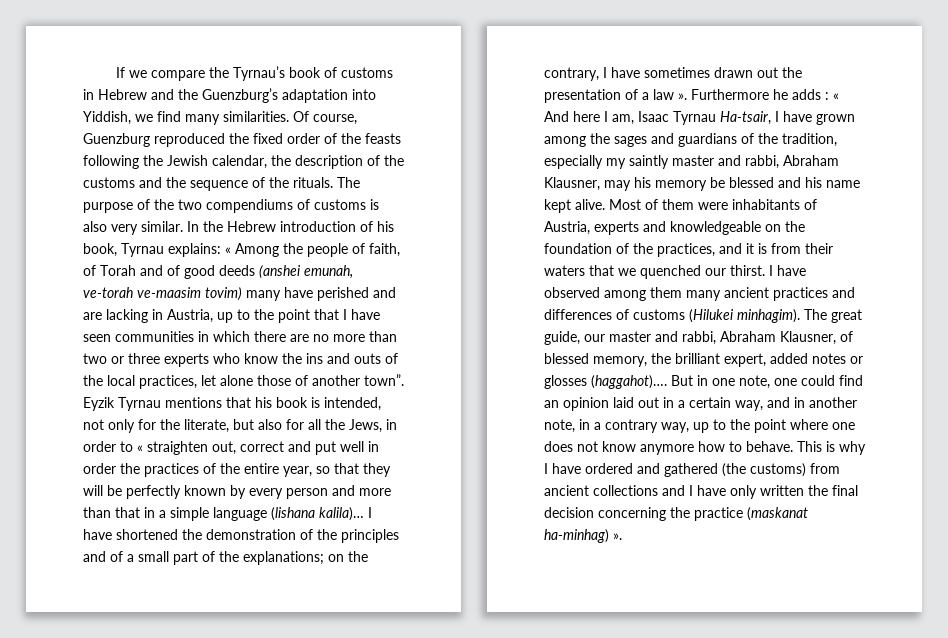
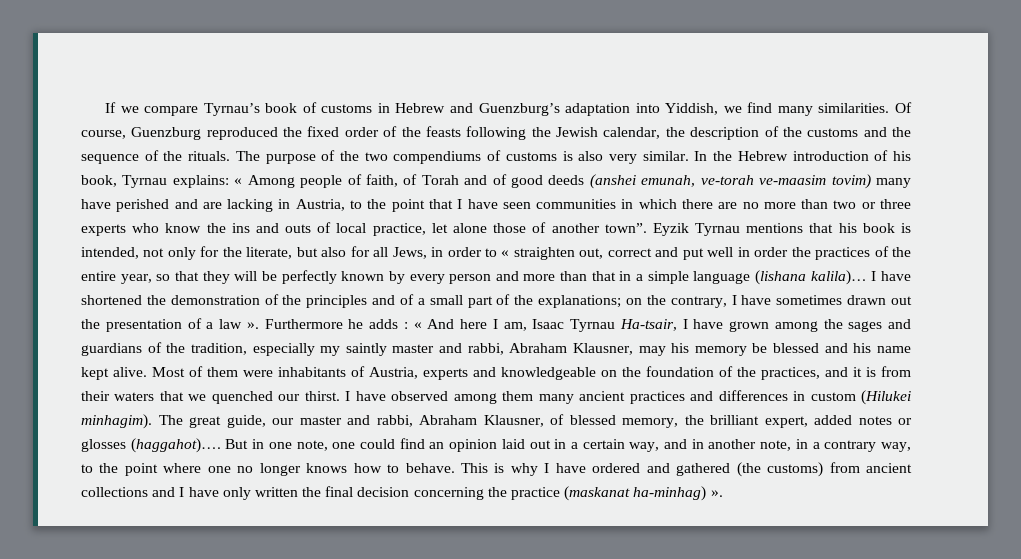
- If we compare the Tyrnau’s book of customs in Hebrew and the Guenzburg’s adaptation into Yiddish, we find many similarities.
+ If we compare Tyrnau’s book of customs in Hebrew and Guenzburg’s adaptation into Yiddish, we find many similarities.
- « Among the people of faith, of Torah and of good deeds (anshei emunah, ve-torah ve-maasim tovim) many have perished and are lacking in Austria, up to the point that I have seen communities in which there are no more than two or three experts who know the ins and outs of the local practices, let alone those of another town”.
+ « Among people of faith, of Torah and of good deeds (anshei emunah, ve-torah ve-maasim tovim) many have perished and are lacking in Austria, to the point that I have seen communities in which there are no more than two or three experts who know the ins and outs of local practice, let alone those of another town”.
- Eyzik Tyrnau mentions that his book is intended, not only for the literate, but also for all the Jews, in order to « straighten out, correct and put well in order the practices of the entire year, so that they will be perfectly known by every person and more than that in a simple language (lishana kalila)…
+ Eyzik Tyrnau mentions that his book is intended, not only for the literate, but also for all Jews, in order to « straighten out, correct and put well in order the practices of the entire year, so that they will be perfectly known by every person and more than that in a simple language (lishana kalila)…
- I have observed among them many ancient practices and differences of customs (Hilukei minhagim).
+ I have observed among them many ancient practices and differences in custom (Hilukei minhagim).
- But in one note, one could find an opinion laid out in a certain way, and in another note, in a contrary way, up to the point where one does not know anymore how to behave.
+ But in one note, one could find an opinion laid out in a certain way, and in another note, in a contrary way, to the point where one no longer knows how to behave.

